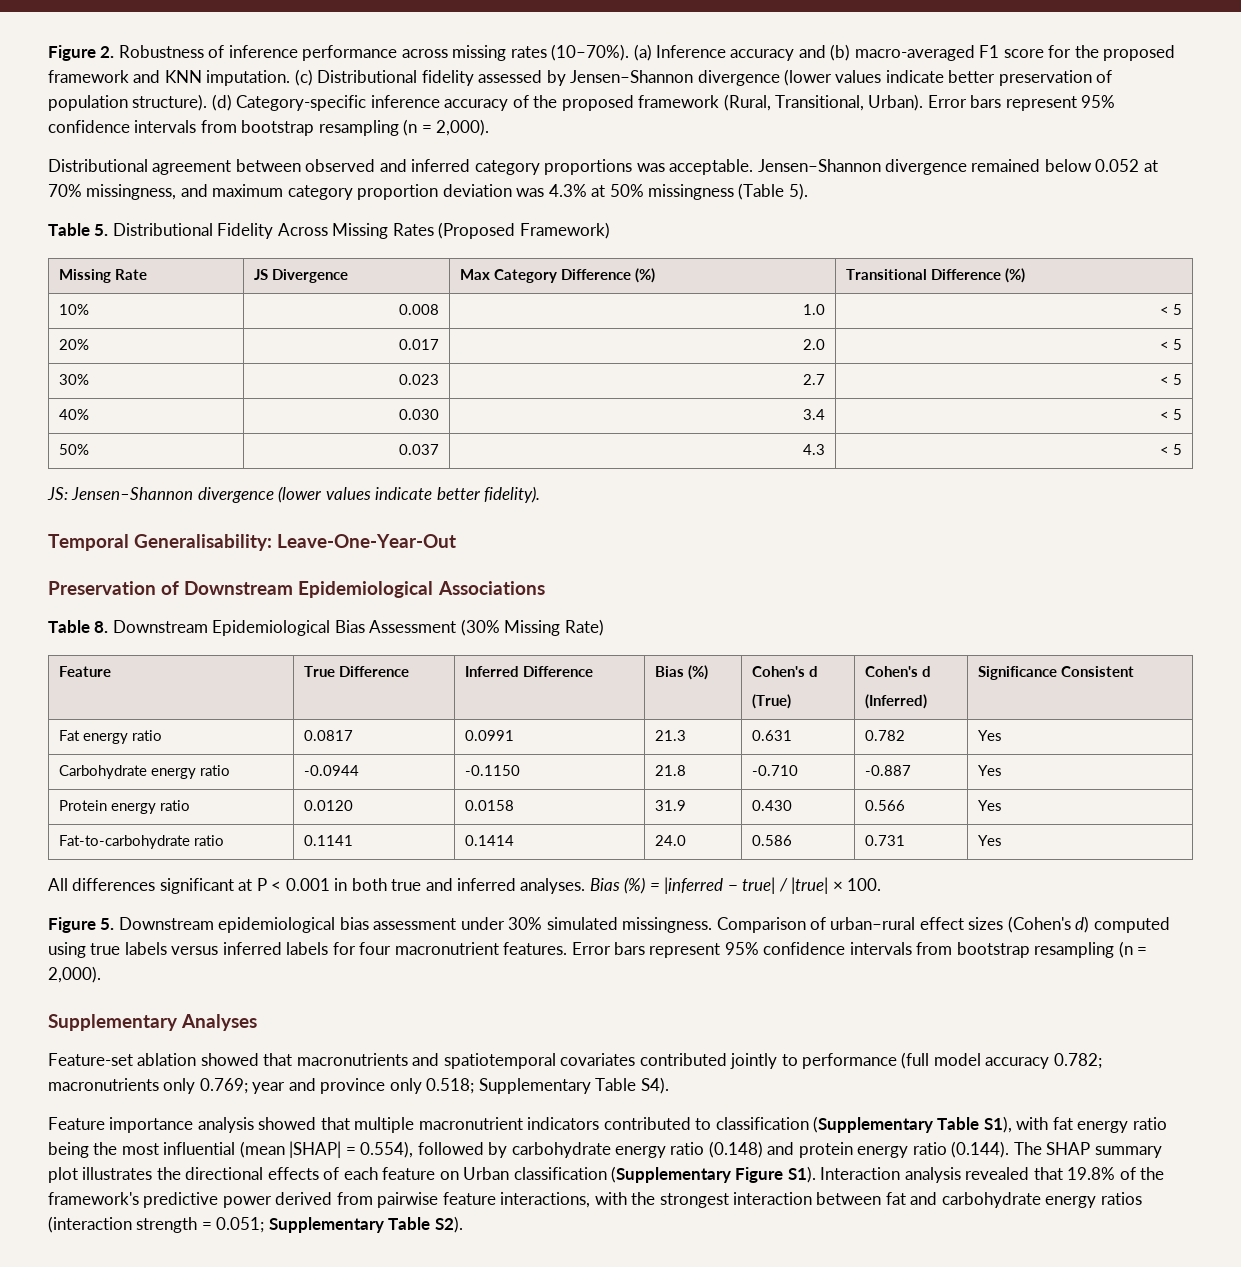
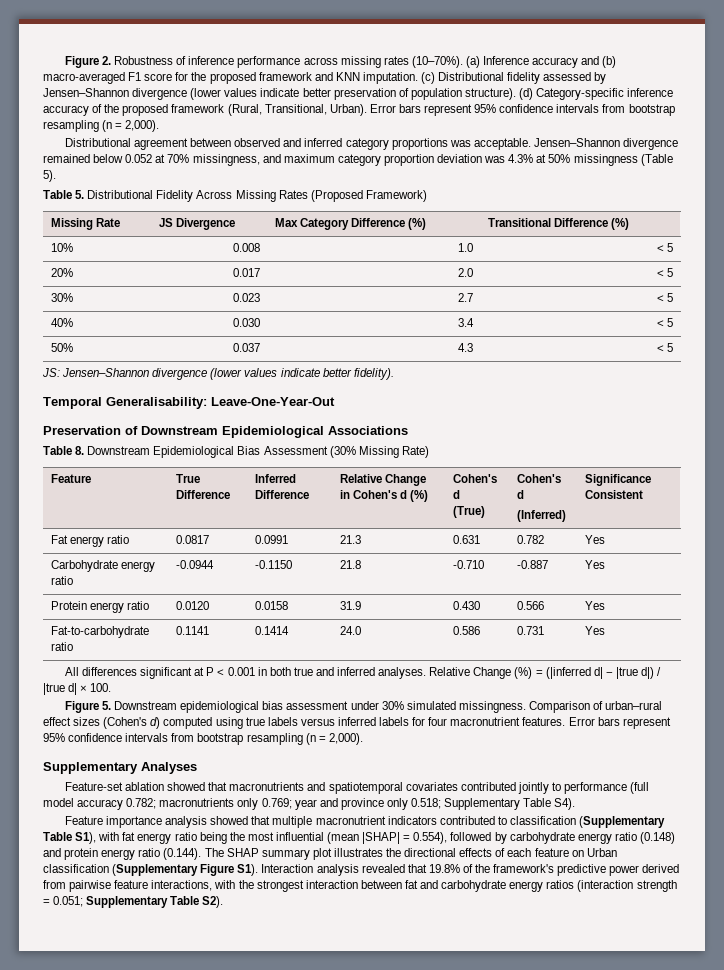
- Feature | True Difference | Inferred Difference | Bias (%) | Cohen's d
+ Feature | True Difference | Inferred Difference | Relative Change in Cohen's d (%) | Cohen's d
- Bias (%) = |inferred − true| / |true| × 100.
+ Relative Change (%) = (|inferred d| − |true d|) / |true d| × 100.

